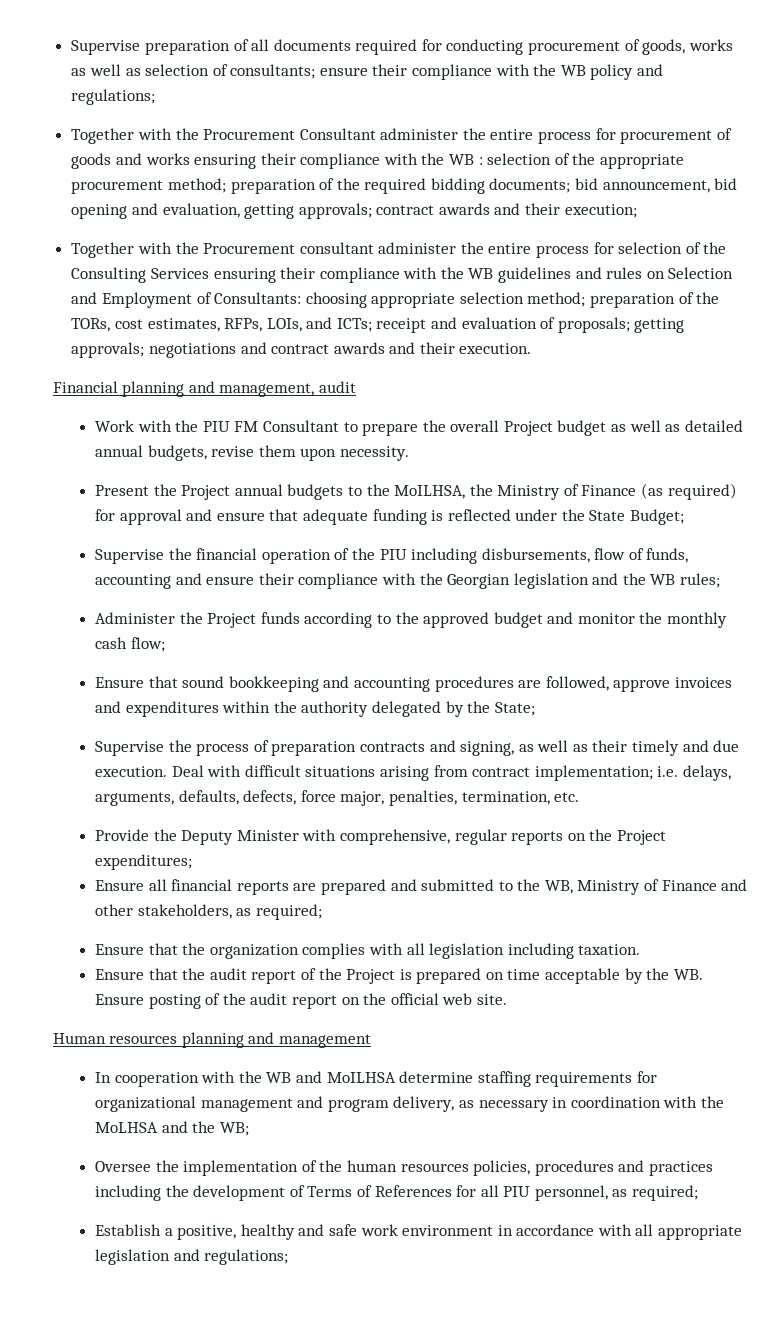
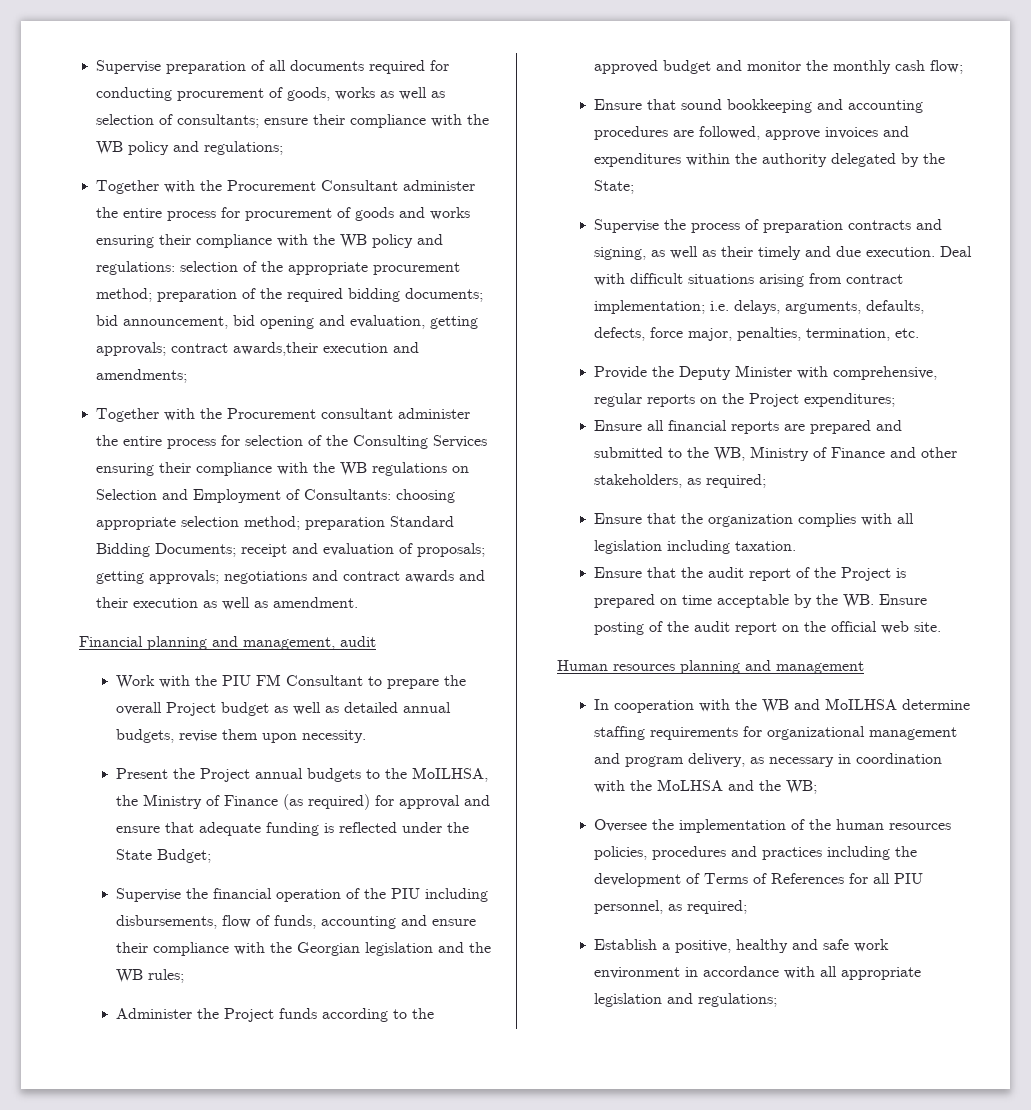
- Together with the Procurement Consultant administer the entire process for procurement of goods and works ensuring their compliance with the WB : selection of the appropriate procurement method; preparation of the required bidding documents; bid announcement, bid opening and evaluation, getting approvals; contract awards and their execution;
+ Together with the Procurement Consultant administer the entire process for procurement of goods and works ensuring their compliance with the WB policy and regulations: selection of the appropriate procurement method; preparation of the required bidding documents; bid announcement, bid opening and evaluation, getting approvals; contract awards,their execution and amendments;
- Together with the Procurement consultant administer the entire process for selection of the Consulting Services ensuring their compliance with the WB guidelines and rules on Selection and Employment of Consultants: choosing appropriate selection method; preparation of the TORs, cost estimates, RFPs, LOIs, and ICTs; receipt and evaluation of proposals; getting approvals; negotiations and contract awards and their execution.
+ Together with the Procurement consultant administer the entire process for selection of the Consulting Services ensuring their compliance with the WB regulations on Selection and Employment of Consultants: choosing appropriate selection method; preparation Standard Bidding Documents; receipt and evaluation of proposals; getting approvals; negotiations and contract awards and their execution as well as amendment.

